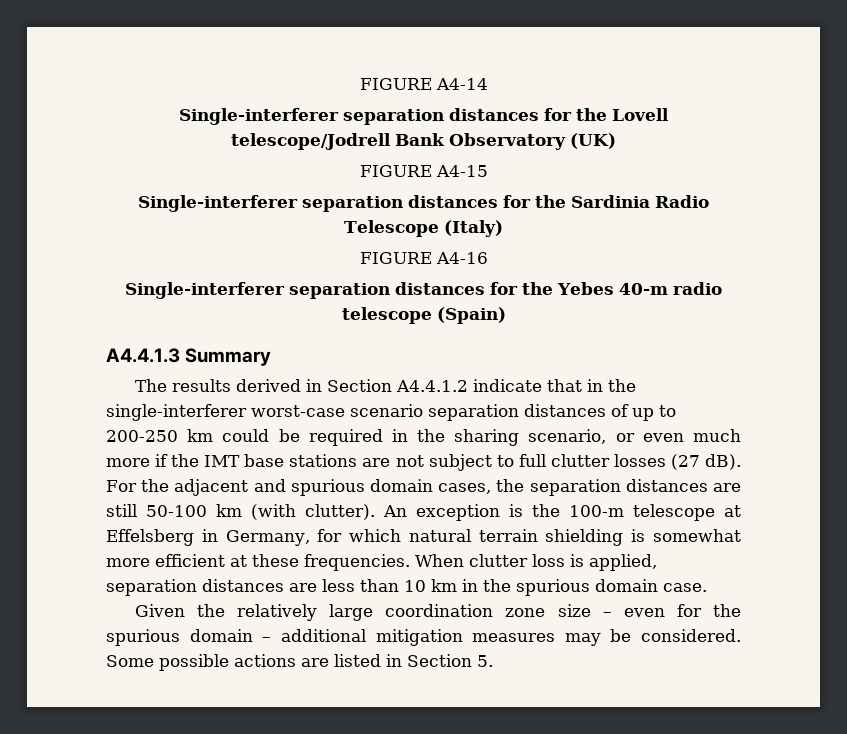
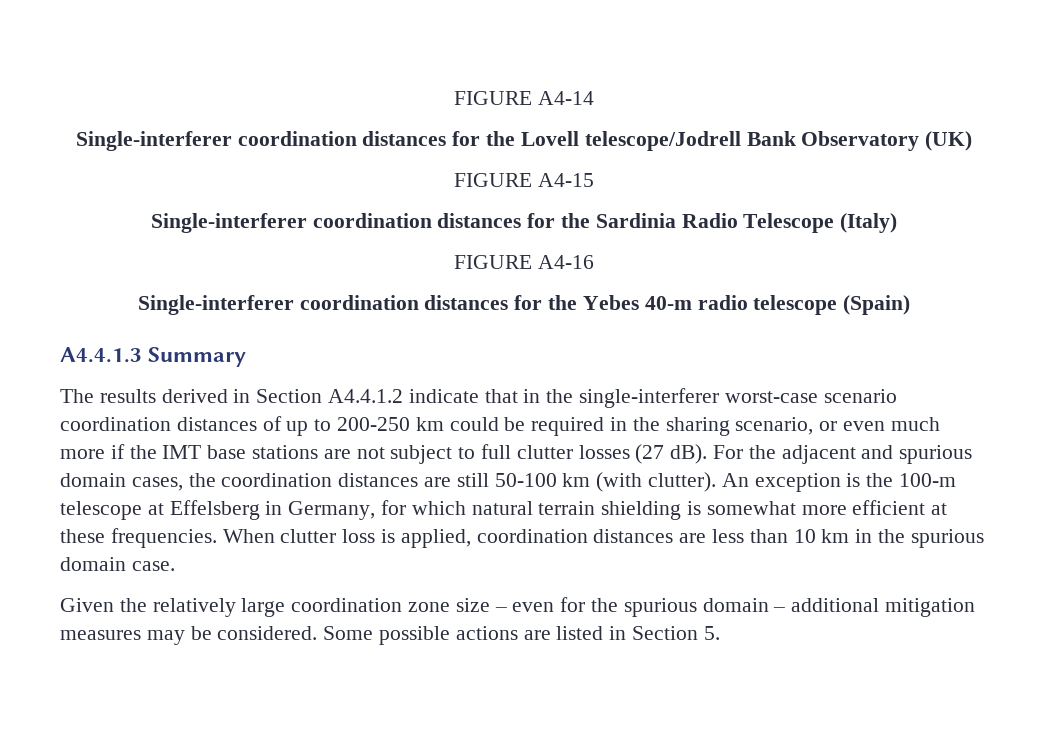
- Single-interferer separation distances for the Lovell telescope/Jodrell Bank Observatory (UK)
+ Single-interferer coordination distances for the Lovell telescope/Jodrell Bank Observatory (UK)
- Single-interferer separation distances for the Sardinia Radio Telescope (Italy)
+ Single-interferer coordination distances for the Sardinia Radio Telescope (Italy)
- Single-interferer separation distances for the Yebes 40-m radio telescope (Spain)
+ Single-interferer coordination distances for the Yebes 40-m radio telescope (Spain)
- The results derived in Section A4.4.1.2 indicate that in the single-interferer worst-case scenario separation distances of up to 200-250 km could be required in the sharing scenario, or even much more if the IMT base stations are not subject to full clutter losses (27 dB).
+ The results derived in Section A4.4.1.2 indicate that in the single-interferer worst-case scenario coordination distances of up to 200-250 km could be required in the sharing scenario, or even much more if the IMT base stations are not subject to full clutter losses (27 dB).
- For the adjacent and spurious domain cases, the separation distances are still 50-100 km (with clutter).
+ For the adjacent and spurious domain cases, the coordination distances are still 50-100 km (with clutter).
- When clutter loss is applied, separation distances are less than 10 km in the spurious domain case.
+ When clutter loss is applied, coordination distances are less than 10 km in the spurious domain case.

